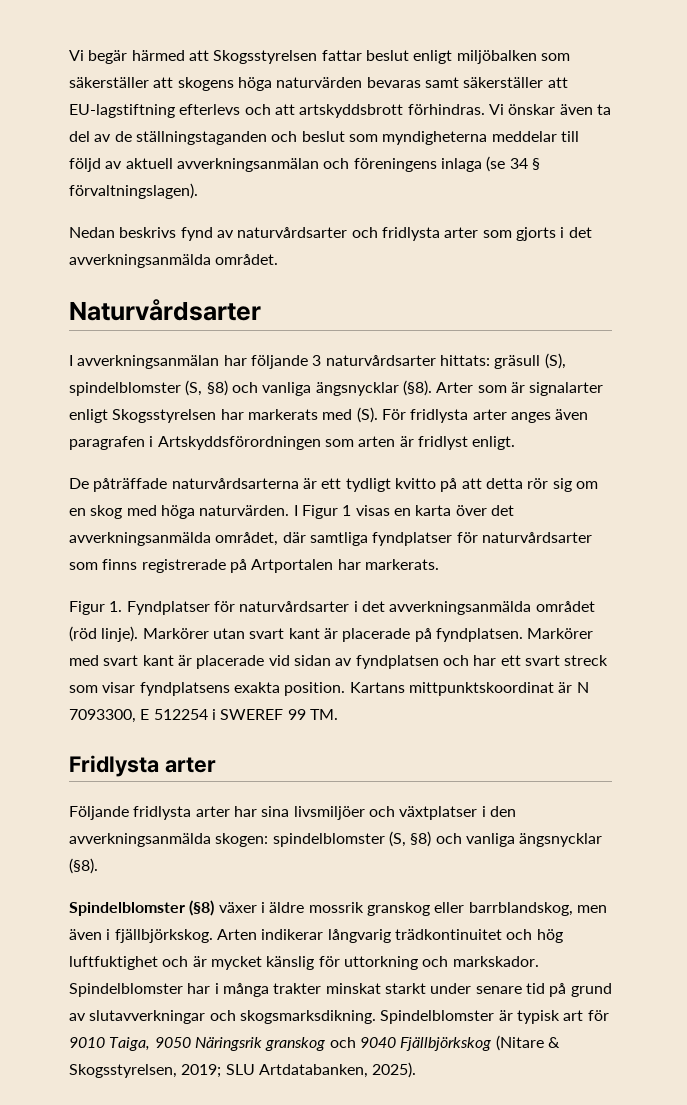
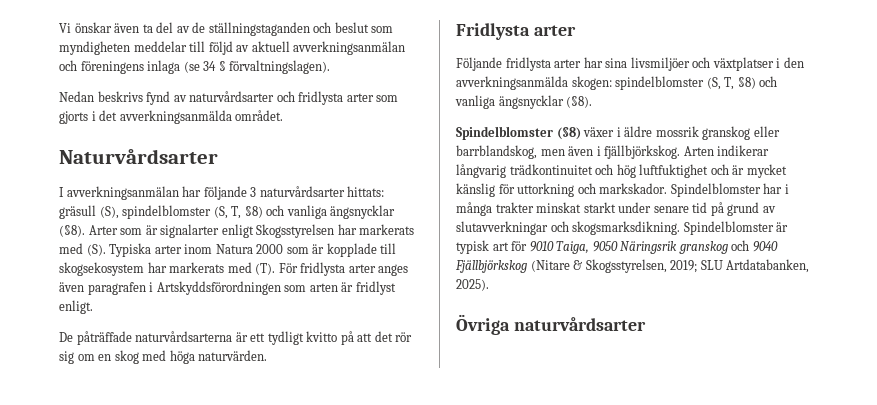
- Vi begär härmed att Skogsstyrelsen fattar beslut enligt miljöbalken som säkerställer att skogens höga naturvärden bevaras samt säkerställer att EU-lagstiftning efterlevs och att artskyddsbrott förhindras. Vi önskar även ta del av de ställningstaganden och beslut som myndigheterna meddelar till följd av aktuell avverkningsanmälan och föreningens inlaga (se 34 § förvaltningslagen).
+ Vi önskar även ta del av de ställningstaganden och beslut som myndigheten meddelar till följd av aktuell avverkningsanmälan och föreningens inlaga (se 34 § förvaltningslagen).
- I avverkningsanmälan har följande 3 naturvårdsarter hittats: gräsull (S), spindelblomster (S, §8) och vanliga ängsnycklar (§8).
+ I avverkningsanmälan har följande 3 naturvårdsarter hittats: gräsull (S), spindelblomster (S, T, §8) och vanliga ängsnycklar (§8).
- Arter som är signalarter enligt Skogsstyrelsen har markerats med (S). För fridlysta arter anges även paragrafen i Artskyddsförordningen som arten är fridlyst enligt.
+ Arter som är signalarter enligt Skogsstyrelsen har markerats med (S). Typiska arter inom Natura 2000 som är kopplade till skogsekosystem har markerats med (T). För fridlysta arter anges även paragrafen i Artskyddsförordningen som arten är fridlyst enligt.
- De påträffade naturvårdsarterna är ett tydligt kvitto på att detta rör sig om en skog med höga naturvärden. I Figur 1 visas en karta över det avverkningsanmälda området, där samtliga fyndplatser för naturvårdsarter som finns registrerade på Artportalen har markerats.
- Figur 1. Fyndplatser för naturvårdsarter i det avverkningsanmälda området (röd linje). Markörer utan svart kant är placerade på fyndplatsen. Markörer med svart kant är placerade vid sidan av fyndplatsen och har ett svart streck som visar fyndplatsens exakta position. Kartans mittpunktskoordinat är N 7093300, E 512254 i SWEREF 99 TM.
+ De påträffade naturvårdsarterna är ett tydligt kvitto på att det rör sig om en skog med höga naturvärden.
- Följande fridlysta arter har sina livsmiljöer och växtplatser i den avverkningsanmälda skogen: spindelblomster (S, §8) och vanliga ängsnycklar (§8).
+ Följande fridlysta arter har sina livsmiljöer och växtplatser i den avverkningsanmälda skogen: spindelblomster (S, T, §8) och vanliga ängsnycklar (§8).
+ Övriga naturvårdsarter

